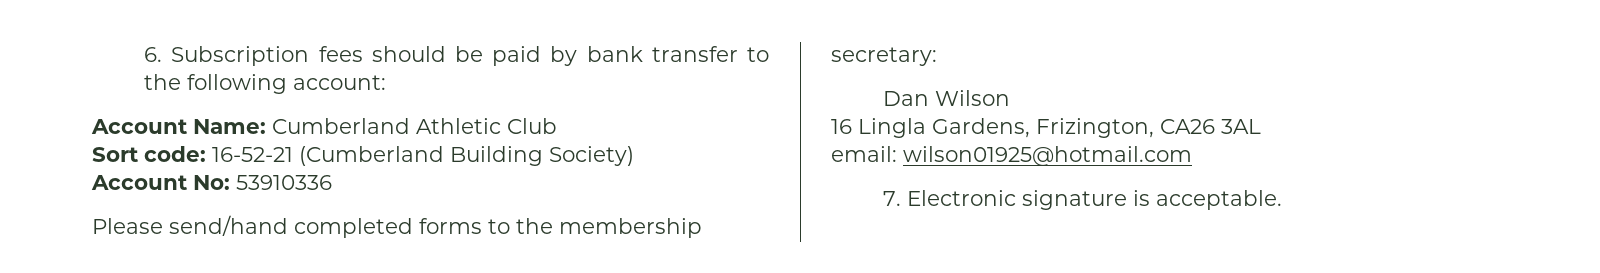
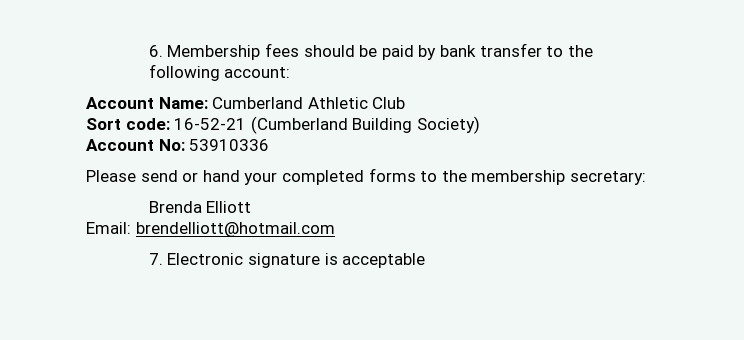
- 6. Subscription fees should be paid by bank transfer to the following account:
+ 6. Membership fees should be paid by bank transfer to the following account:
- Please send/hand completed forms to the membership secretary:
+ Please send or hand your completed forms to the membership secretary:
- Dan Wilson
- 16 Lingla Gardens, Frizington, CA26 3AL
- email: wilson01925@hotmail.com
+ Brenda Elliott
+ Email: brendelliott@hotmail.com
- 7. Electronic signature is acceptable.
+ 7. Electronic signature is acceptable

